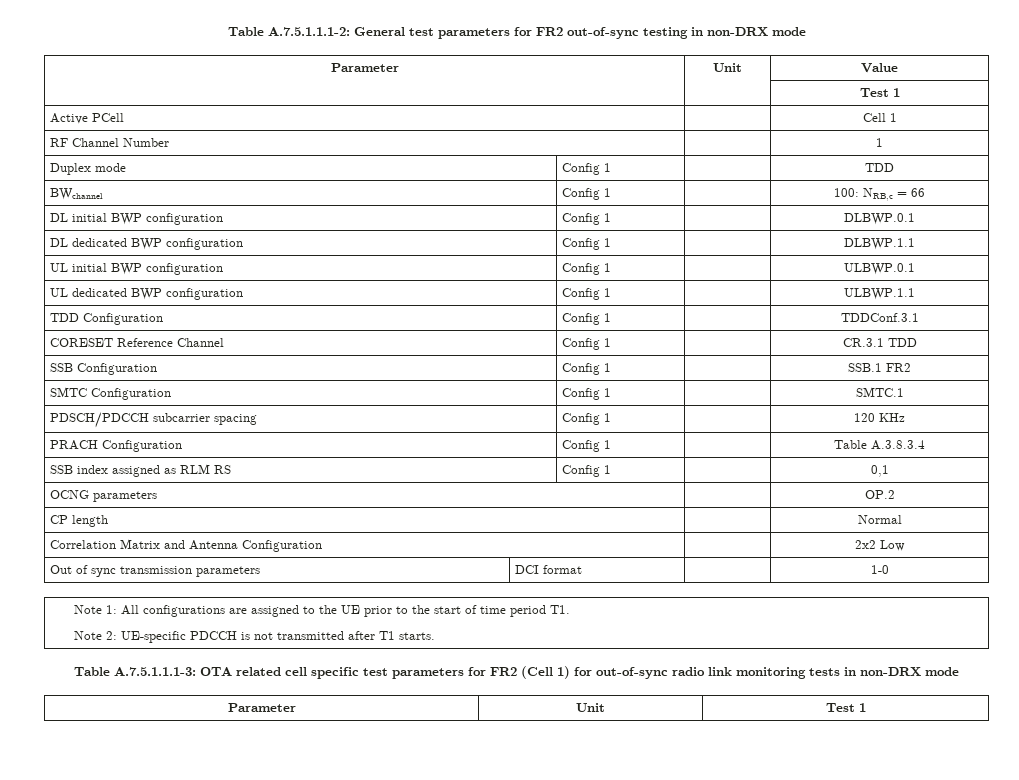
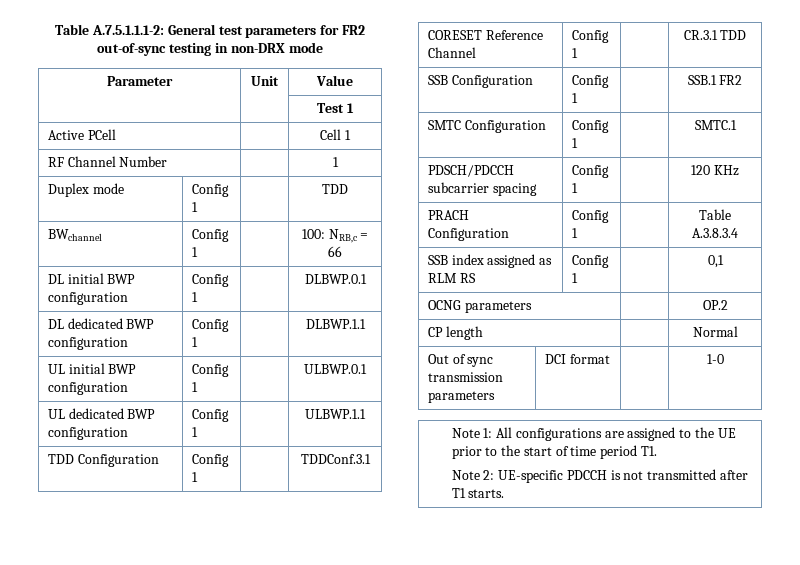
- Correlation Matrix and Antenna Configuration | | 2x2 Low
- Table A.7.5.1.1.1-3: OTA related cell specific test parameters for FR2 (Cell 1) for out-of-sync radio link monitoring tests in non-DRX mode
- Parameter | Unit | Test 1

